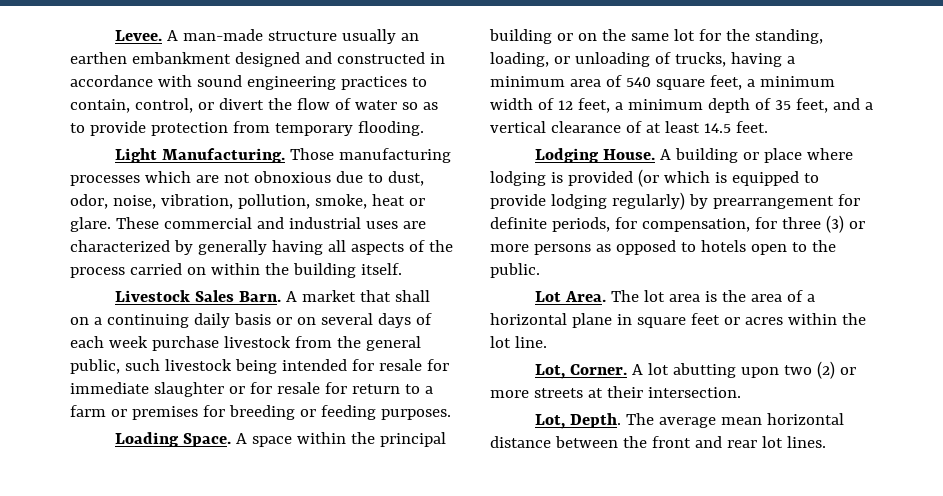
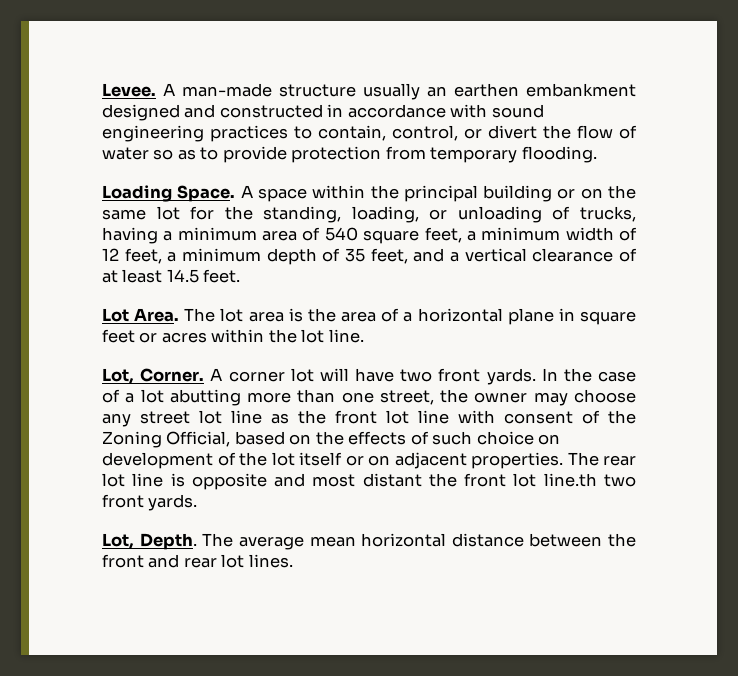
- Light Manufacturing. Those manufacturing processes which are not obnoxious due to dust, odor, noise, vibration, pollution, smoke, heat or glare. These commercial and industrial uses are characterized by generally having all aspects of the process carried on within the building itself.
- Livestock Sales Barn. A market that shall on a continuing daily basis or on several days of each week purchase livestock from the general public, such livestock being intended for resale for immediate slaughter or for resale for return to a farm or premises for breeding or feeding purposes.
- Lodging House. A building or place where lodging is provided (or which is equipped to provide lodging regularly) by prearrangement for definite periods, for compensation, for three (3) or more persons as opposed to hotels open to the public.
- A lot abutting upon two (2) or more streets at their intersection.
+ A corner lot will have two front yards. In the case of a lot abutting more than one street, the owner may choose any street lot line as the front lot line with consent of the Zoning Official, based on the effects of such choice on development of the lot itself or on adjacent properties. The rear lot line is opposite and most distant the front lot line.th two front yards.

